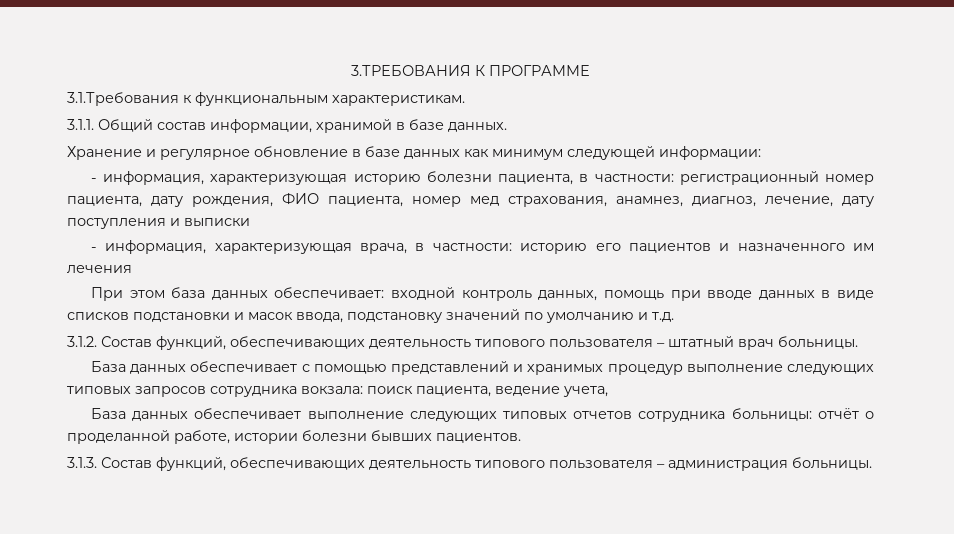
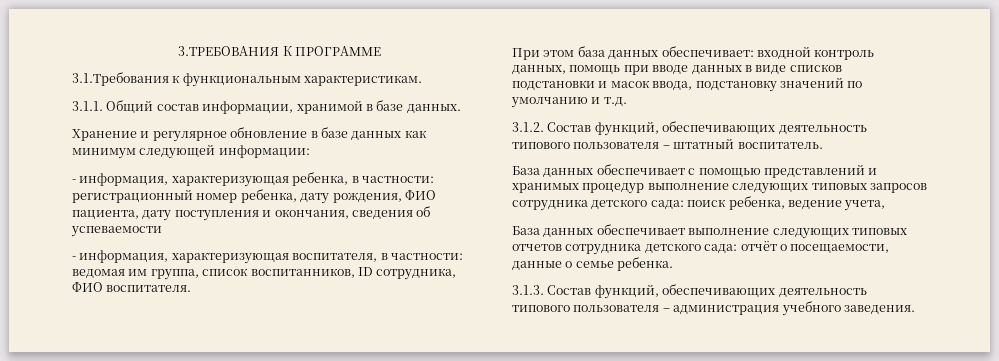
- - информация, характеризующая историю болезни пациента, в частности: регистрационный номер пациента, дату рождения, ФИО пациента, номер мед страхования, анамнез, диагноз, лечение, дату поступления и выписки
- - информация, характеризующая врача, в частности: историю его пациентов и назначенного им лечения
+ - информация, характеризующая ребенка, в частности: регистрационный номер ребенка, дату рождения, ФИО пациента, дату поступления и окончания, сведения об успеваемости
+ - информация, характеризующая воспитателя, в частности: ведомая им группа, список воспитанников, ID сотрудника, ФИО воспитателя.
- 3.1.2. Состав функций, обеспечивающих деятельность типового пользователя – штатный врач больницы.
+ 3.1.2. Состав функций, обеспечивающих деятельность типового пользователя – штатный воспитатель.
- База данных обеспечивает с помощью представлений и хранимых процедур выполнение следующих типовых запросов сотрудника вокзала: поиск пациента, ведение учета,
+ База данных обеспечивает с помощью представлений и хранимых процедур выполнение следующих типовых запросов сотрудника детского сада: поиск ребенка, ведение учета,
- База данных обеспечивает выполнение следующих типовых отчетов сотрудника больницы: отчёт о проделанной работе, истории болезни бывших пациентов.
+ База данных обеспечивает выполнение следующих типовых отчетов сотрудника детского сада: отчёт о посещаемости, данные о семье ребенка.
- 3.1.3. Состав функций, обеспечивающих деятельность типового пользователя – администрация больницы.
+ 3.1.3. Состав функций, обеспечивающих деятельность типового пользователя – администрация учебного заведения.

